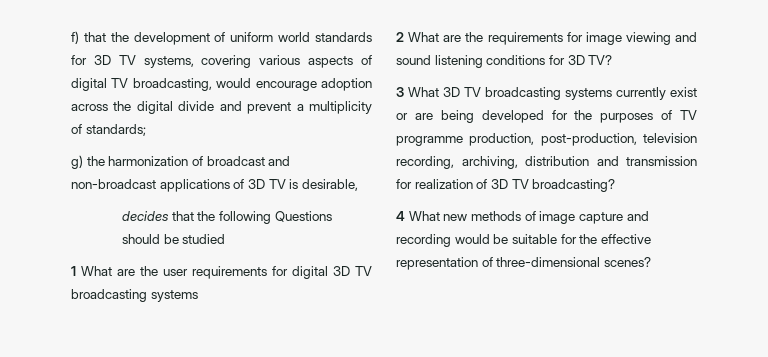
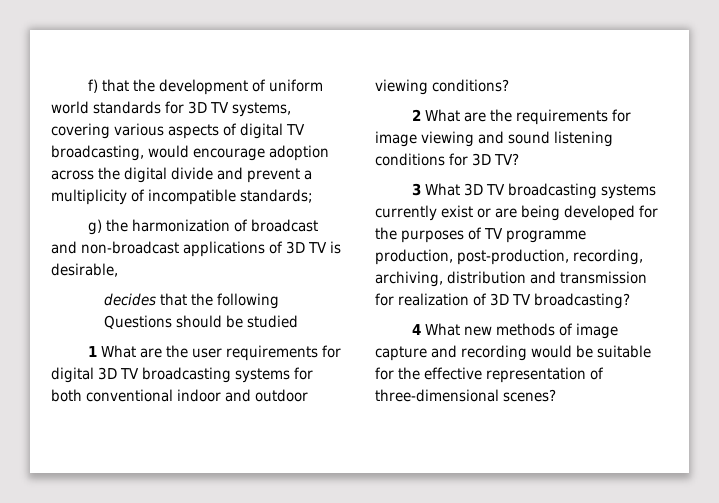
- f) that the development of uniform world standards for 3D TV systems, covering various aspects of digital TV broadcasting, would encourage adoption across the digital divide and prevent a multiplicity of standards;
+ f) that the development of uniform world standards for 3D TV systems, covering various aspects of digital TV broadcasting, would encourage adoption across the digital divide and prevent a multiplicity of incompatible standards;
- 1 What are the user requirements for digital 3D TV broadcasting systems
+ 1 What are the user requirements for digital 3D TV broadcasting systems for both conventional indoor and outdoor viewing conditions?
- 3 What 3D TV broadcasting systems currently exist or are being developed for the purposes of TV programme production, post-production, television recording, archiving, distribution and transmission for realization of 3D TV broadcasting?
+ 3 What 3D TV broadcasting systems currently exist or are being developed for the purposes of TV programme production, post-production, recording, archiving, distribution and transmission for realization of 3D TV broadcasting?

